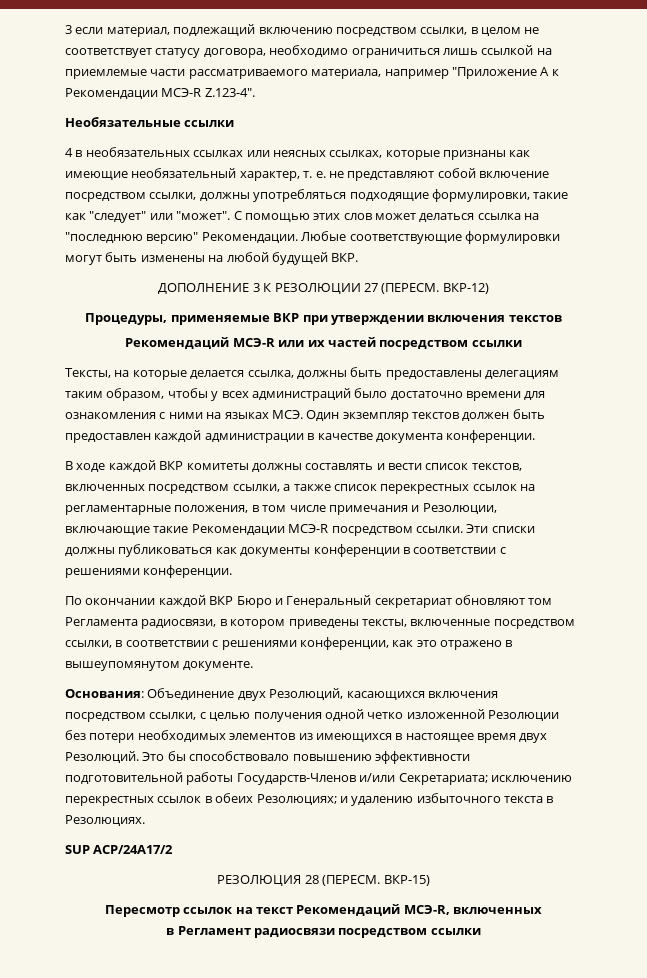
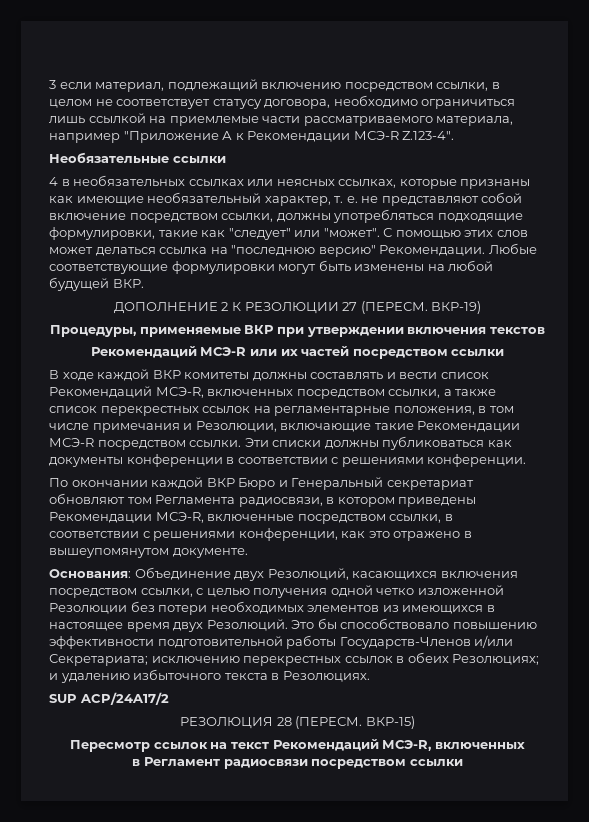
- ДОПОЛНЕНИЕ 3 К РЕЗОЛЮЦИИ 27 (ПЕРЕСМ.
+ ДОПОЛНЕНИЕ 2 К РЕЗОЛЮЦИИ 27 (ПЕРЕСМ.
- ВКР-12)
+ ВКР-19)
- Тексты, на которые делается ссылка, должны быть предоставлены делегациям таким образом, чтобы у всех администраций было достаточно времени для ознакомления с ними на языках МСЭ. Один экземпляр текстов должен быть предоставлен каждой администрации в качестве документа конференции.
- В ходе каждой ВКР комитеты должны составлять и вести список текстов, включенных посредством ссылки, а также список перекрестных ссылок на регламентарные положения, в том числе примечания и Резолюции, включающие такие Рекомендации МСЭ-R посредством ссылки.
+ В ходе каждой ВКР комитеты должны составлять и вести список Рекомендаций МСЭ-R, включенных посредством ссылки, а также список перекрестных ссылок на регламентарные положения, в том числе примечания и Резолюции, включающие такие Рекомендации МСЭ-R посредством ссылки.
- По окончании каждой ВКР Бюро и Генеральный секретариат обновляют том Регламента радиосвязи, в котором приведены тексты, включенные посредством ссылки, в соответствии с решениями конференции, как это отражено в вышеупомянутом документе.
+ По окончании каждой ВКР Бюро и Генеральный секретариат обновляют том Регламента радиосвязи, в котором приведены Рекомендации МСЭ-R, включенные посредством ссылки, в соответствии с решениями конференции, как это отражено в вышеупомянутом документе.

